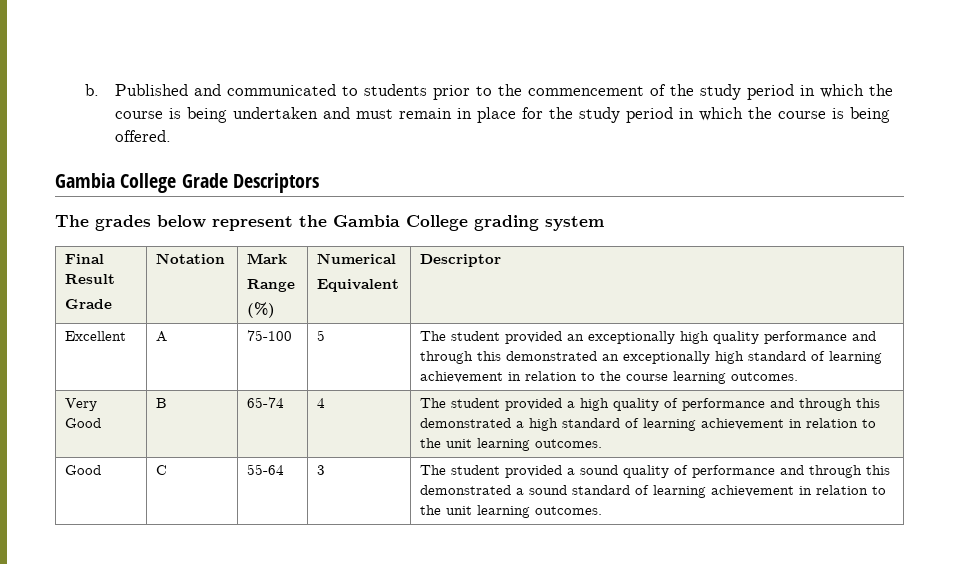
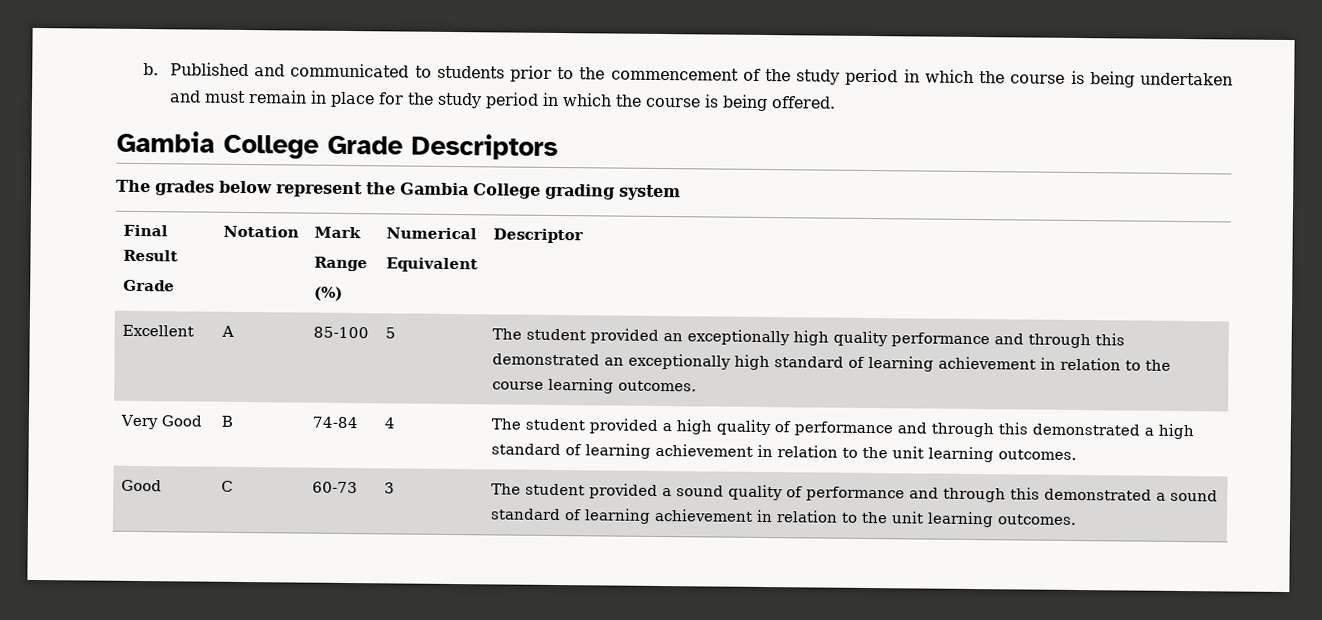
- Excellent | A | 75-100 | 5 | The student provided an exceptionally high quality performance and through this demonstrated an exceptionally high standard of learning achievement in relation to the course learning outcomes.
+ Excellent | A | 85-100 | 5 | The student provided an exceptionally high quality performance and through this demonstrated an exceptionally high standard of learning achievement in relation to the course learning outcomes.
- Very Good | B | 65-74 | 4 | The student provided a high quality of performance and through this demonstrated a high standard of learning achievement in relation to the unit learning outcomes.
+ Very Good | B | 74-84 | 4 | The student provided a high quality of performance and through this demonstrated a high standard of learning achievement in relation to the unit learning outcomes.
- Good | C | 55-64 | 3 | The student provided a sound quality of performance and through this demonstrated a sound standard of learning achievement in relation to the unit learning outcomes.
+ Good | C | 60-73 | 3 | The student provided a sound quality of performance and through this demonstrated a sound standard of learning achievement in relation to the unit learning outcomes.

